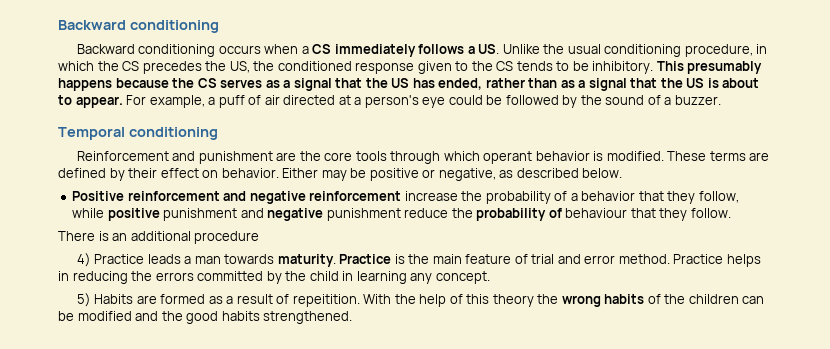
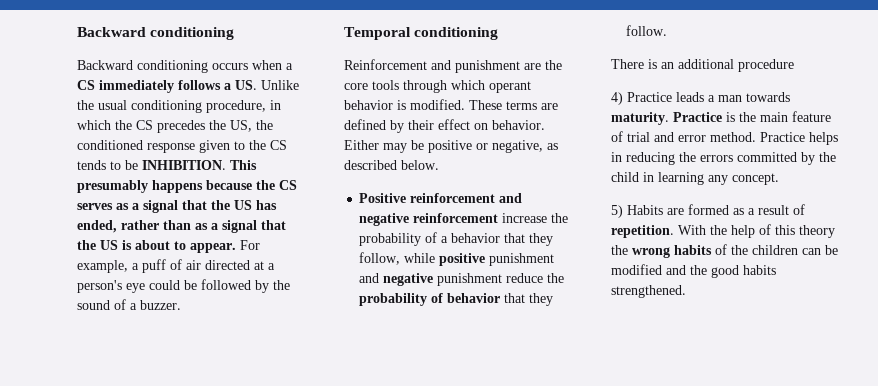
- Backward conditioning occurs when a CS immediately follows a US. Unlike the usual conditioning procedure, in which the CS precedes the US, the conditioned response given to the CS tends to be inhibitory.
+ Backward conditioning occurs when a CS immediately follows a US. Unlike the usual conditioning procedure, in which the CS precedes the US, the conditioned response given to the CS tends to be INHIBITION.
- Positive reinforcement and negative reinforcement increase the probability of a behavior that they follow, while positive punishment and negative punishment reduce the probability of behaviour that they follow.
+ Positive reinforcement and negative reinforcement increase the probability of a behavior that they follow, while positive punishment and negative punishment reduce the probability of behavior that they follow.
- 5) Habits are formed as a result of repeitition.
+ 5) Habits are formed as a result of repetition.

